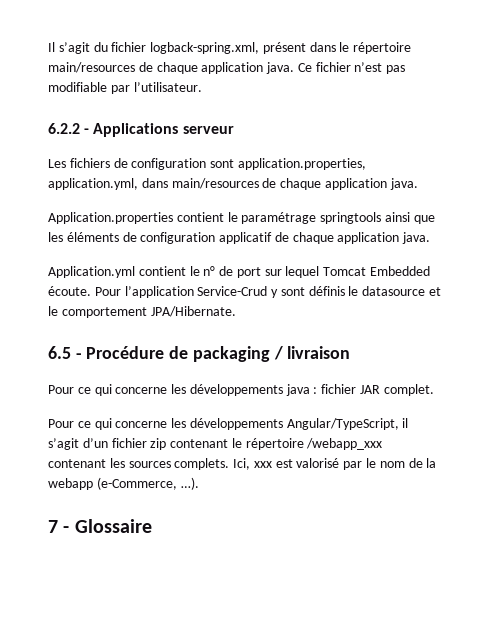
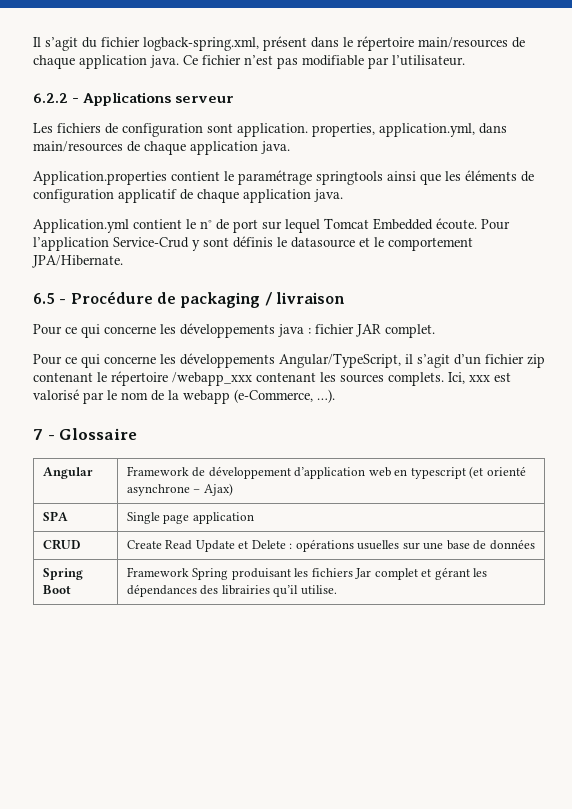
- Les fichiers de configuration sont application.properties, application.yml, dans main/resources de chaque application java.
+ Les fichiers de configuration sont application. properties, application.yml, dans main/resources de chaque application java.
+ Angular | Framework de développement d’application web en typescript (et orienté asynchrone – Ajax)
+ SPA | Single page application
+ CRUD | Create Read Update et Delete : opérations usuelles sur une base de données
+ Spring Boot | Framework Spring produisant les fichiers Jar complet et gérant les dépendances des librairies qu’il utilise.

